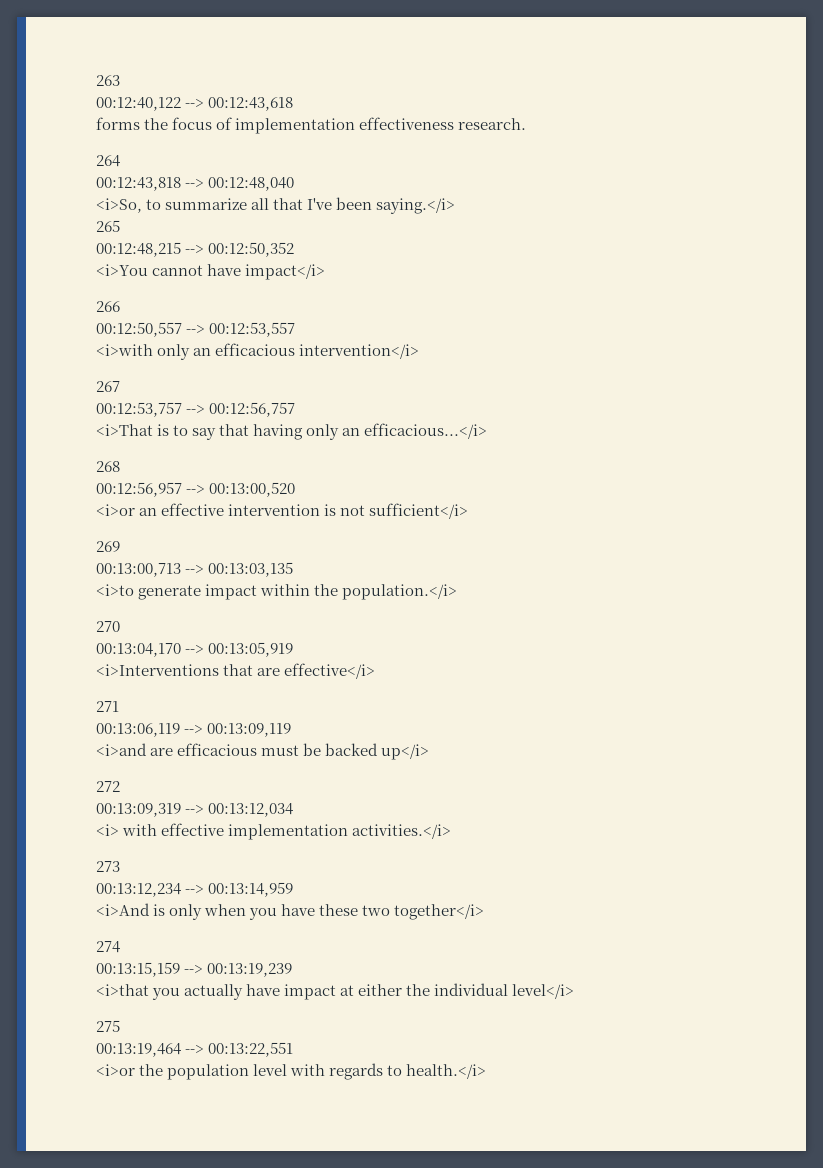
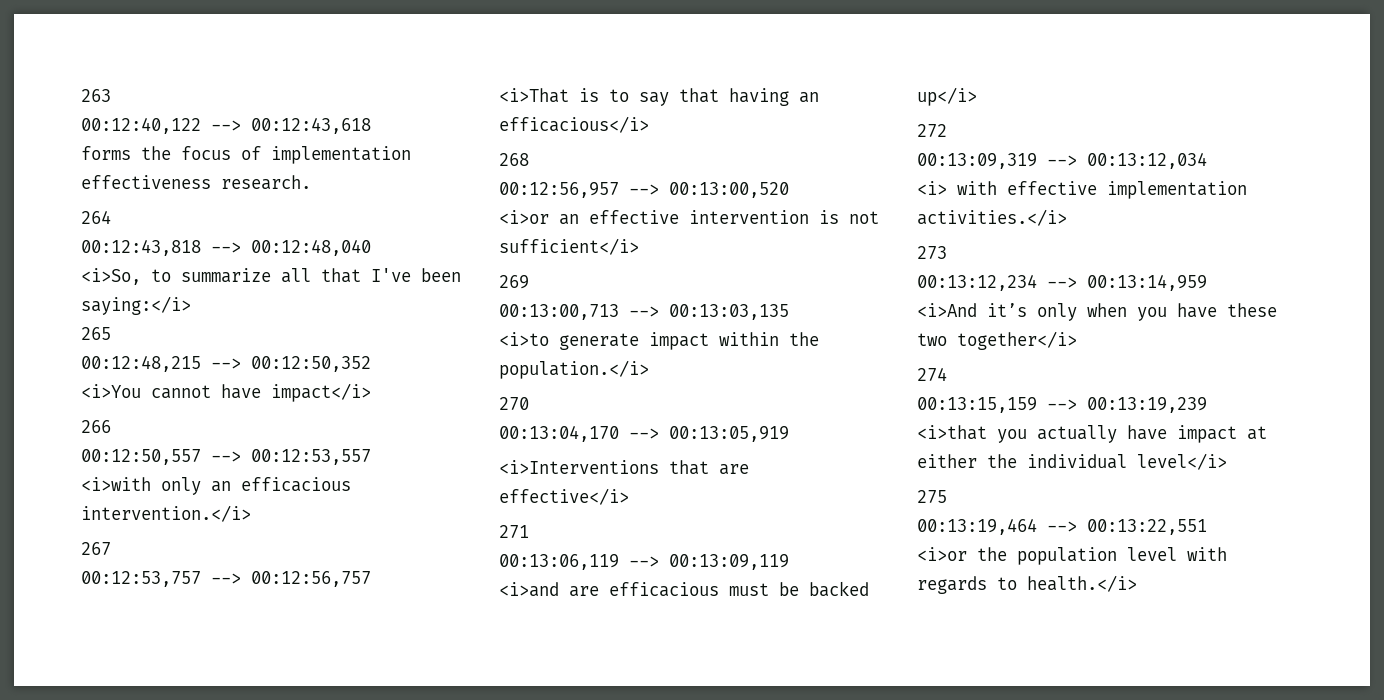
- <i>So, to summarize all that I've been saying.</i>
+ <i>So, to summarize all that I've been saying:</i>
- <i>with only an efficacious intervention</i>
+ <i>with only an efficacious intervention.</i>
- <i>That is to say that having only an efficacious...</i>
+ <i>That is to say that having an efficacious</i>
- <i>And is only when you have these two together</i>
+ <i>And it’s only when you have these two together</i>

